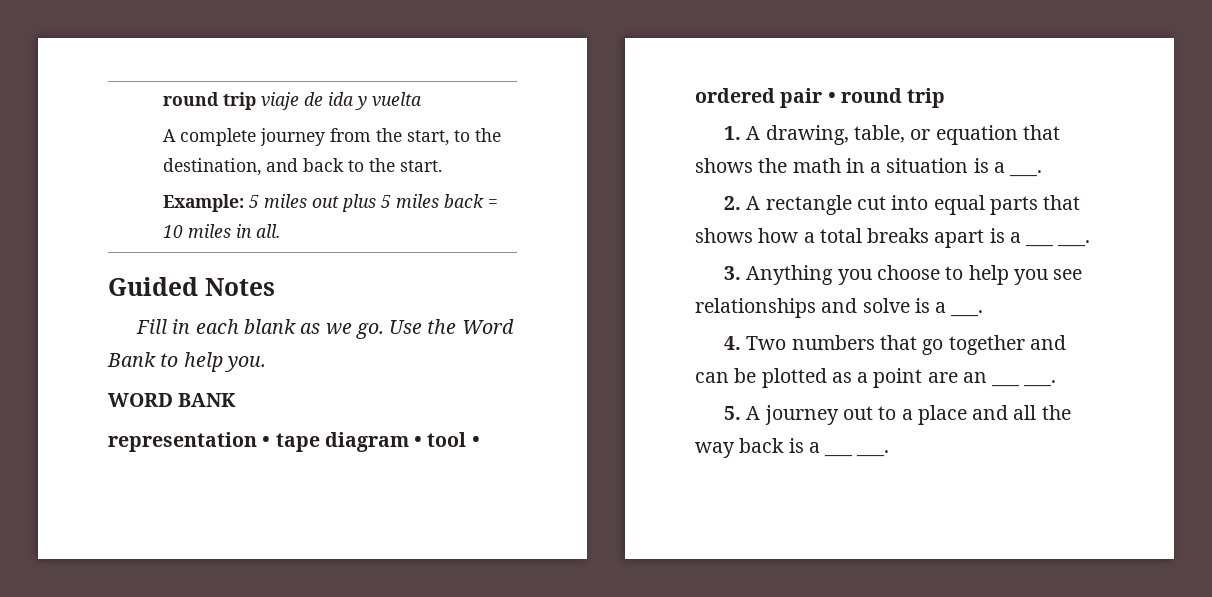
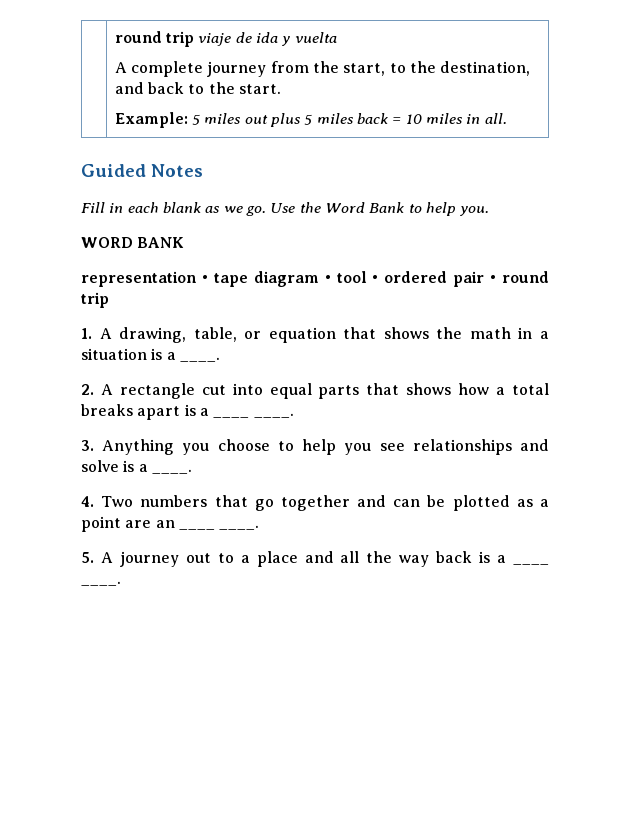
- 1. A drawing, table, or equation that shows the math in a situation is a ___.
+ 1. A drawing, table, or equation that shows the math in a situation is a ____.
- 2. A rectangle cut into equal parts that shows how a total breaks apart is a ___ ___.
+ 2. A rectangle cut into equal parts that shows how a total breaks apart is a ____ ____.
- 3. Anything you choose to help you see relationships and solve is a ___.
+ 3. Anything you choose to help you see relationships and solve is a ____.
- 4. Two numbers that go together and can be plotted as a point are an ___ ___.
+ 4. Two numbers that go together and can be plotted as a point are an ____ ____.
- 5. A journey out to a place and all the way back is a ___ ___.
+ 5. A journey out to a place and all the way back is a ____ ____.

